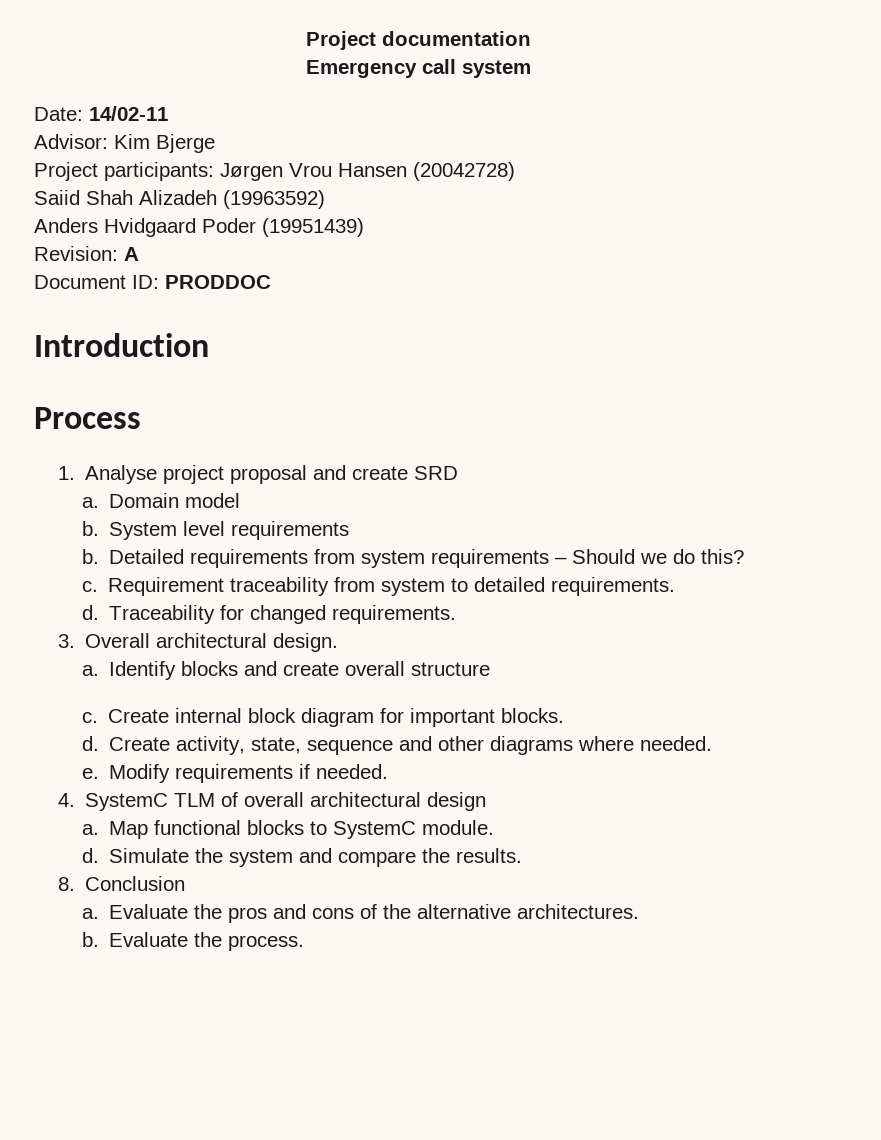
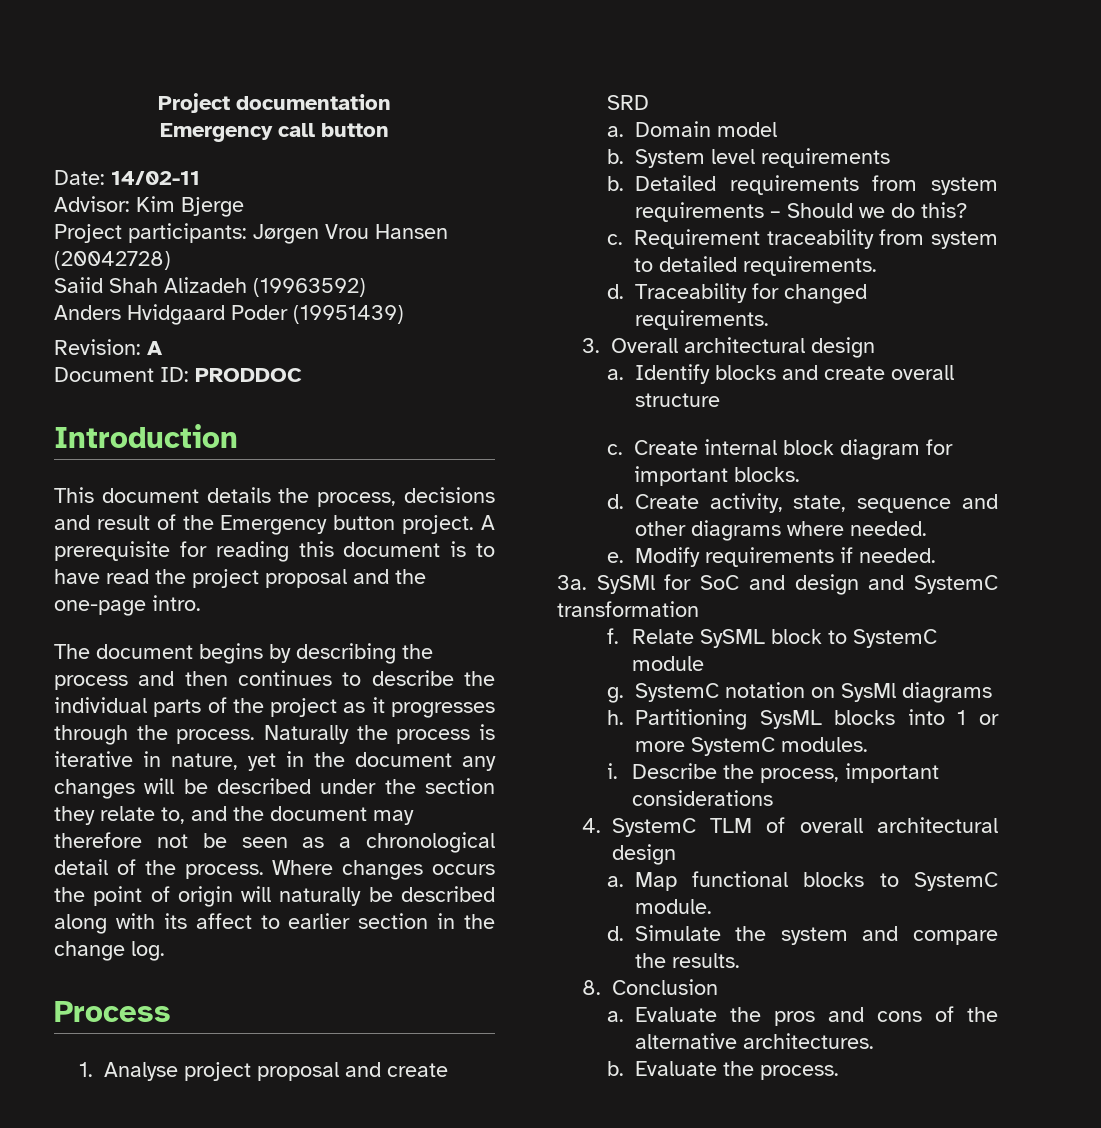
- Emergency call system
+ Emergency call button
+ This document details the process, decisions and result of the Emergency button project. A prerequisite for reading this document is to have read the project proposal and the one-page intro.
+ The document begins by describing the process and then continues to describe the individual parts of the project as it progresses through the process. Naturally the process is iterative in nature, yet in the document any changes will be described under the section they relate to, and the document may therefore not be seen as a chronological detail of the process. Where changes occurs the point of origin will naturally be described along with its affect to earlier section in the change log.
- 3. Overall architectural design.
+ 3. Overall architectural design
+ 3a. SySMl for SoC and design and SystemC transformation
+ f. Relate SySML block to SystemC module
+ g. SystemC notation on SysMl diagrams
+ h. Partitioning SysML blocks into 1 or more SystemC modules.
+ i. Describe the process, important considerations

